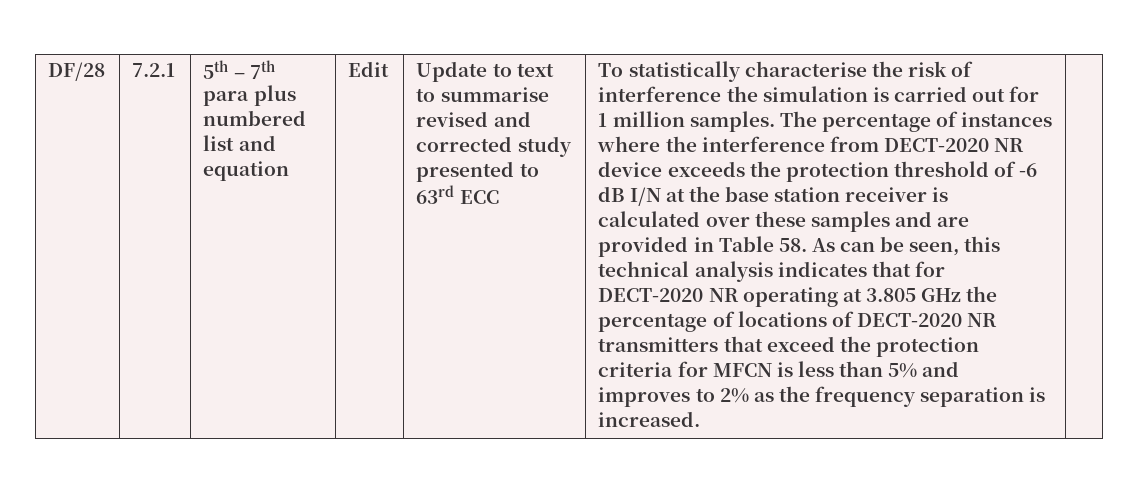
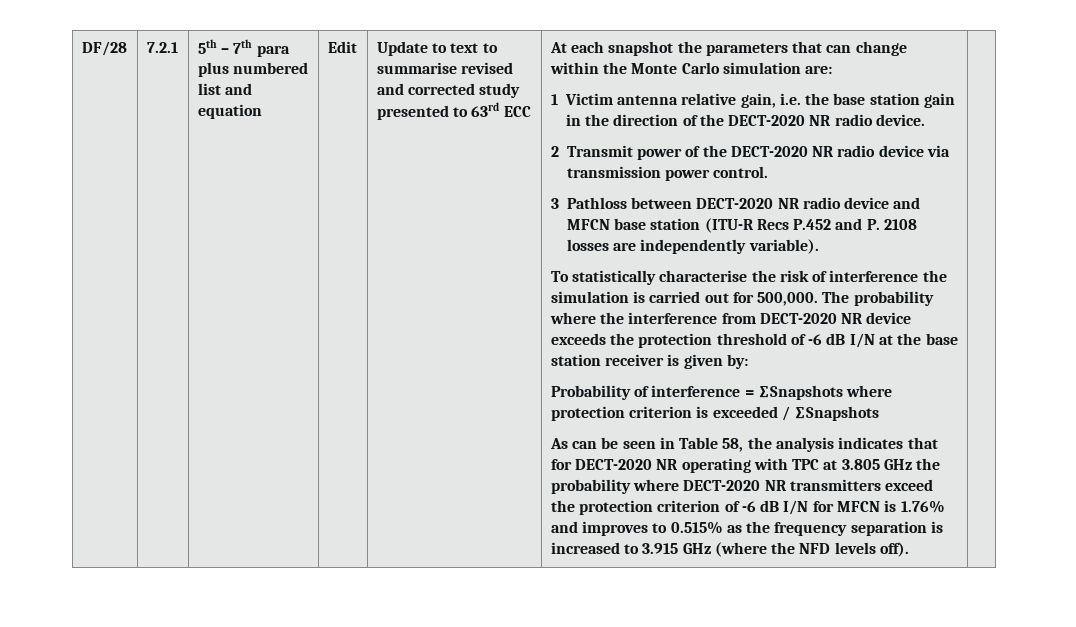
+ At each snapshot the parameters that can change within the Monte Carlo simulation are:
+ 1 Victim antenna relative gain, i.e. the base station gain in the direction of the DECT-2020 NR radio device.
+ 2 Transmit power of the DECT-2020 NR radio device via transmission power control.
+ 3 Pathloss between DECT-2020 NR radio device and MFCN base station (ITU-R Recs P.452 and P. 2108 losses are independently variable).
- To statistically characterise the risk of interference the simulation is carried out for 1 million samples. The percentage of instances where the interference from DECT-2020 NR device exceeds the protection threshold of -6 dB I/N at the base station receiver is calculated over these samples and are provided in Table 58. As can be seen, this technical analysis indicates that for DECT-2020 NR operating at 3.805 GHz the percentage of locations of DECT-2020 NR transmitters that exceed the protection criteria for MFCN is less than 5% and improves to 2% as the frequency separation is increased.
+ To statistically characterise the risk of interference the simulation is carried out for 500,000. The probability where the interference from DECT-2020 NR device exceeds the protection threshold of -6 dB I/N at the base station receiver is given by:
+ Probability of interference = ∑Snapshots where protection criterion is exceeded / ∑Snapshots
+ As can be seen in Table 58, the analysis indicates that for DECT-2020 NR operating with TPC at 3.805 GHz the probability where DECT-2020 NR transmitters exceed the protection criterion of -6 dB I/N for MFCN is 1.76% and improves to 0.515% as the frequency separation is increased to 3.915 GHz (where the NFD levels off).

